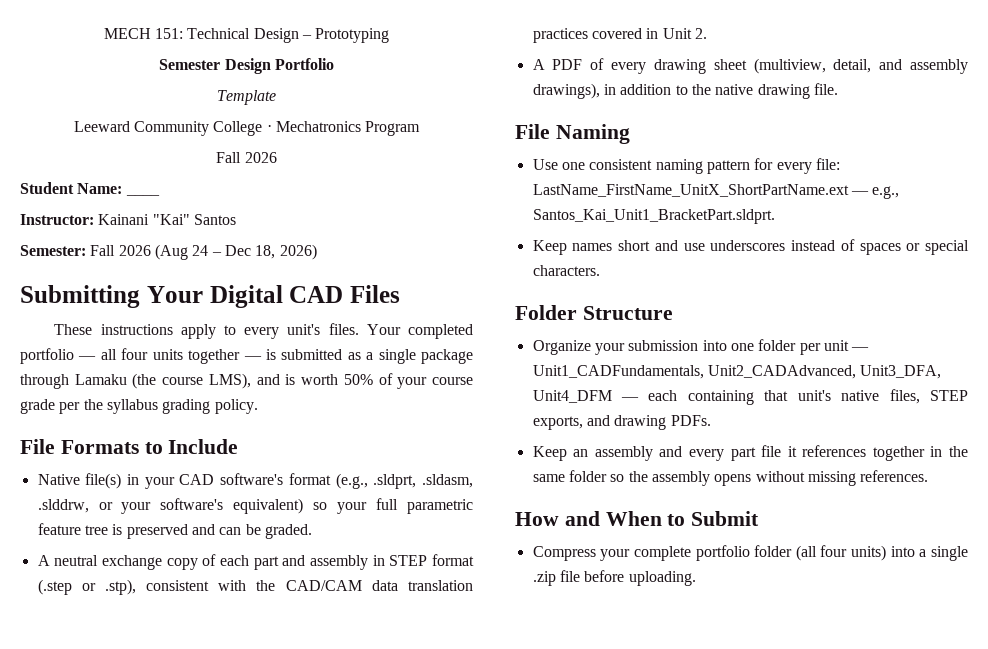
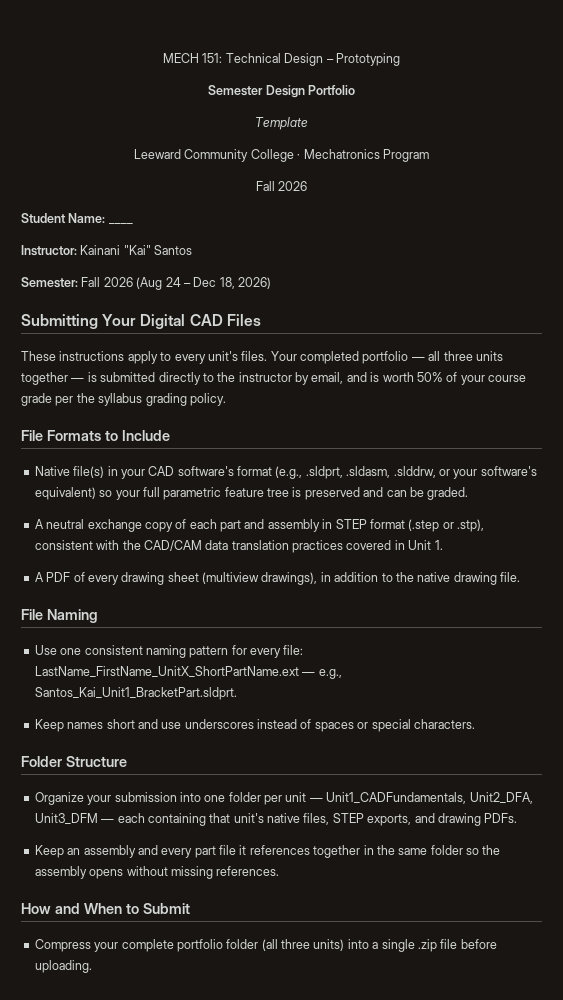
- Your completed portfolio — all four units together — is submitted as a single package through Lamaku (the course LMS), and is worth 50% of your course grade per the syllabus grading policy.
+ Your completed portfolio — all three units together — is submitted directly to the instructor by email, and is worth 50% of your course grade per the syllabus grading policy.
- A neutral exchange copy of each part and assembly in STEP format (.step or .stp), consistent with the CAD/CAM data translation practices covered in Unit 2.
+ A neutral exchange copy of each part and assembly in STEP format (.step or .stp), consistent with the CAD/CAM data translation practices covered in Unit 1.
- A PDF of every drawing sheet (multiview, detail, and assembly drawings), in addition to the native drawing file.
+ A PDF of every drawing sheet (multiview drawings), in addition to the native drawing file.
- Organize your submission into one folder per unit — Unit1_CADFundamentals, Unit2_CADAdvanced, Unit3_DFA, Unit4_DFM — each containing that unit's native files, STEP exports, and drawing PDFs.
+ Organize your submission into one folder per unit — Unit1_CADFundamentals, Unit2_DFA, Unit3_DFM — each containing that unit's native files, STEP exports, and drawing PDFs.
- Compress your complete portfolio folder (all four units) into a single .zip file before uploading.
+ Compress your complete portfolio folder (all three units) into a single .zip file before uploading.

